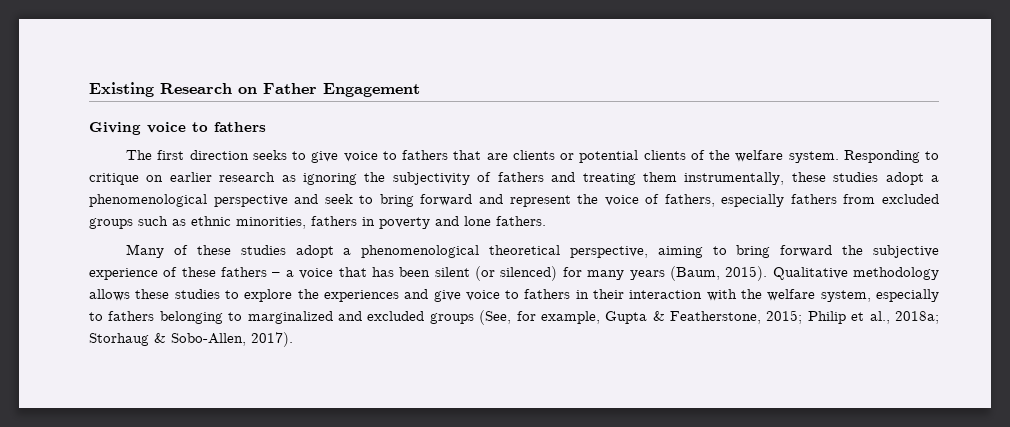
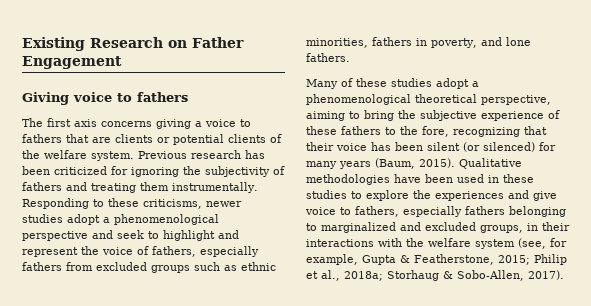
- The first direction seeks to give voice to fathers that are clients or potential clients of the welfare system.
+ The first axis concerns giving a voice to fathers that are clients or potential clients of the welfare system.
- Responding to critique on earlier research as ignoring the subjectivity of fathers and treating them instrumentally, these studies adopt a phenomenological perspective and seek to bring forward and represent the voice of fathers, especially fathers from excluded groups such as ethnic minorities, fathers in poverty and lone fathers.
+ Previous research has been criticized for ignoring the subjectivity of fathers and treating them instrumentally. Responding to these criticisms, newer studies adopt a phenomenological perspective and seek to highlight and represent the voice of fathers, especially fathers from excluded groups such as ethnic minorities, fathers in poverty, and lone fathers.
- Many of these studies adopt a phenomenological theoretical perspective, aiming to bring forward the subjective experience of these fathers – a voice that has been silent (or silenced) for many years (Baum, 2015).
+ Many of these studies adopt a phenomenological theoretical perspective, aiming to bring the subjective experience of these fathers to the fore, recognizing that their voice has been silent (or silenced) for many years (Baum, 2015).
- Qualitative methodology allows these studies to explore the experiences and give voice to fathers in their interaction with the welfare system, especially to fathers belonging to marginalized and excluded groups (See, for example, Gupta & Featherstone, 2015; Philip et al., 2018a; Storhaug & Sobo-Allen, 2017).
+ Qualitative methodologies have been used in these studies to explore the experiences and give voice to fathers, especially fathers belonging to marginalized and excluded groups, in their interactions with the welfare system (see, for example, Gupta & Featherstone, 2015; Philip et al., 2018a; Storhaug & Sobo-Allen, 2017).

